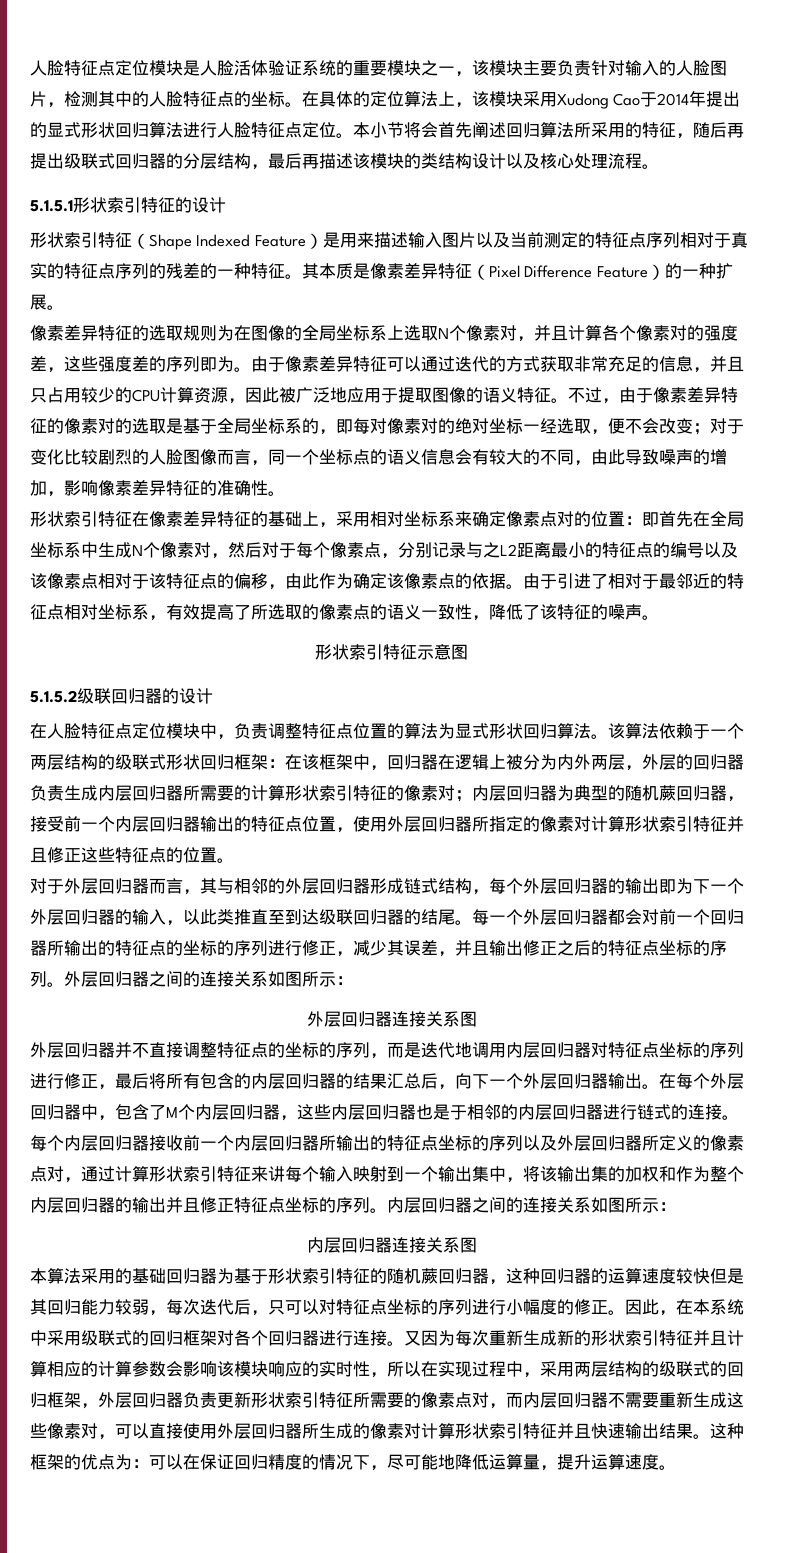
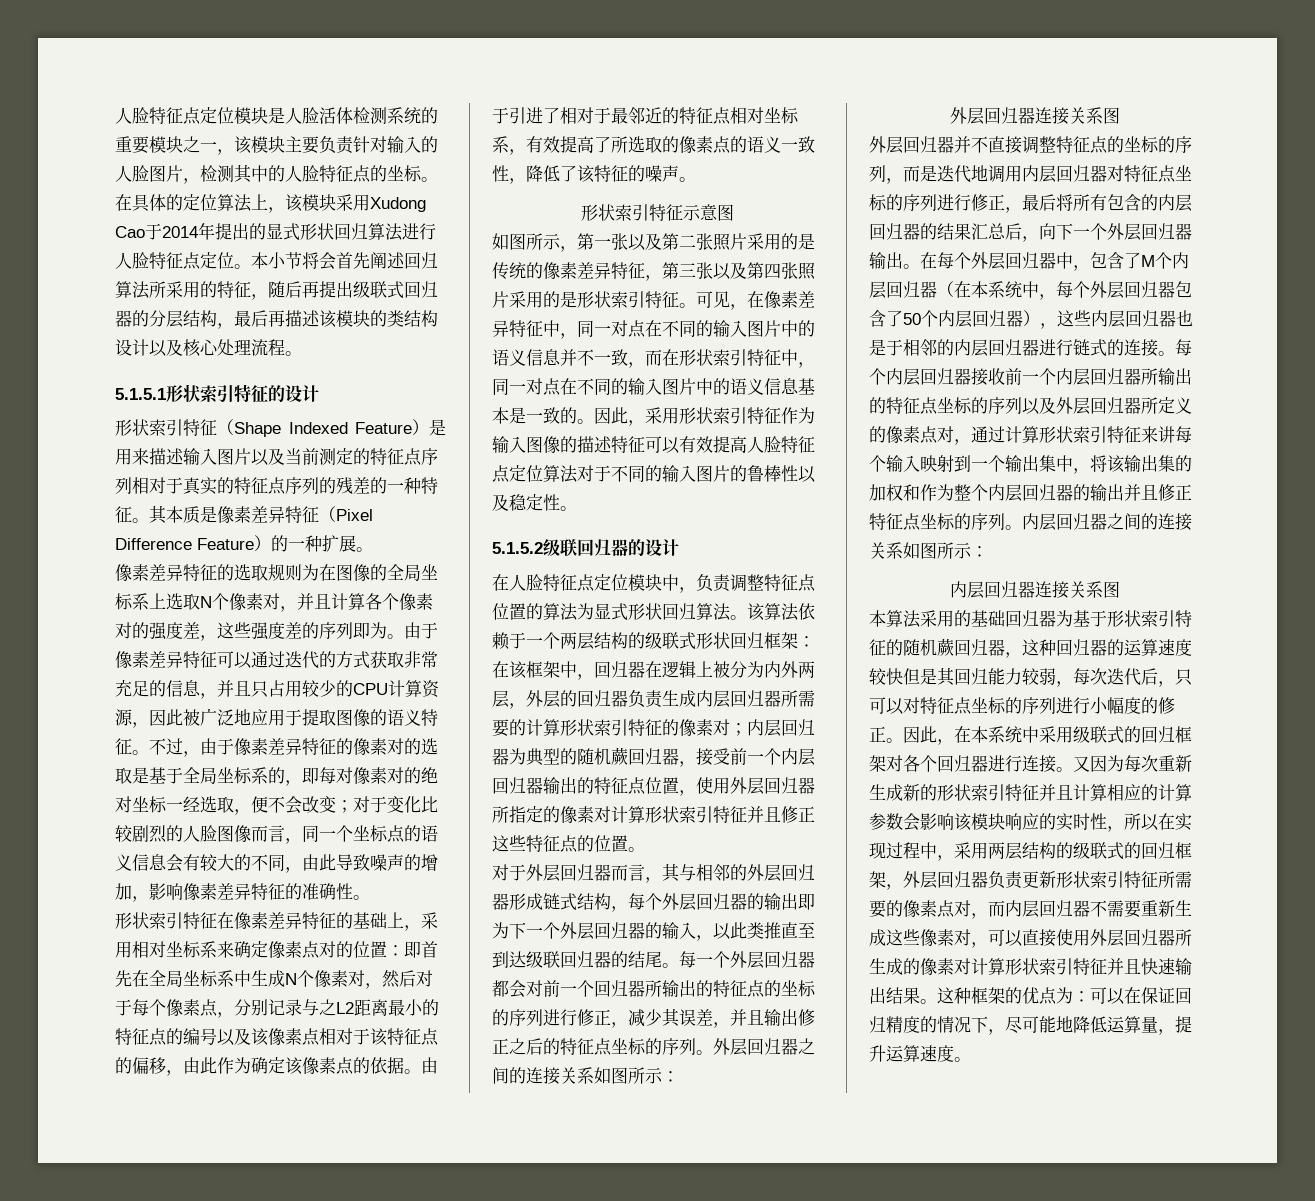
- 人脸特征点定位模块是人脸活体验证系统的重要模块之一，该模块主要负责针对输入的人脸图片，检测其中的人脸特征点的坐标。
+ 人脸特征点定位模块是人脸活体检测系统的重要模块之一，该模块主要负责针对输入的人脸图片，检测其中的人脸特征点的坐标。
+ 如图所示，第一张以及第二张照片采用的是传统的像素差异特征，第三张以及第四张照片采用的是形状索引特征。可见，在像素差异特征中，同一对点在不同的输入图片中的语义信息并不一致，而在形状索引特征中，同一对点在不同的输入图片中的语义信息基本是一致的。因此，采用形状索引特征作为输入图像的描述特征可以有效提高人脸特征点定位算法对于不同的输入图片的鲁棒性以及稳定性。
- 在每个外层回归器中，包含了M个内层回归器，这些内层回归器也是于相邻的内层回归器进行链式的连接。
+ 在每个外层回归器中，包含了M个内层回归器（在本系统中，每个外层回归器包含了50个内层回归器），这些内层回归器也是于相邻的内层回归器进行链式的连接。

